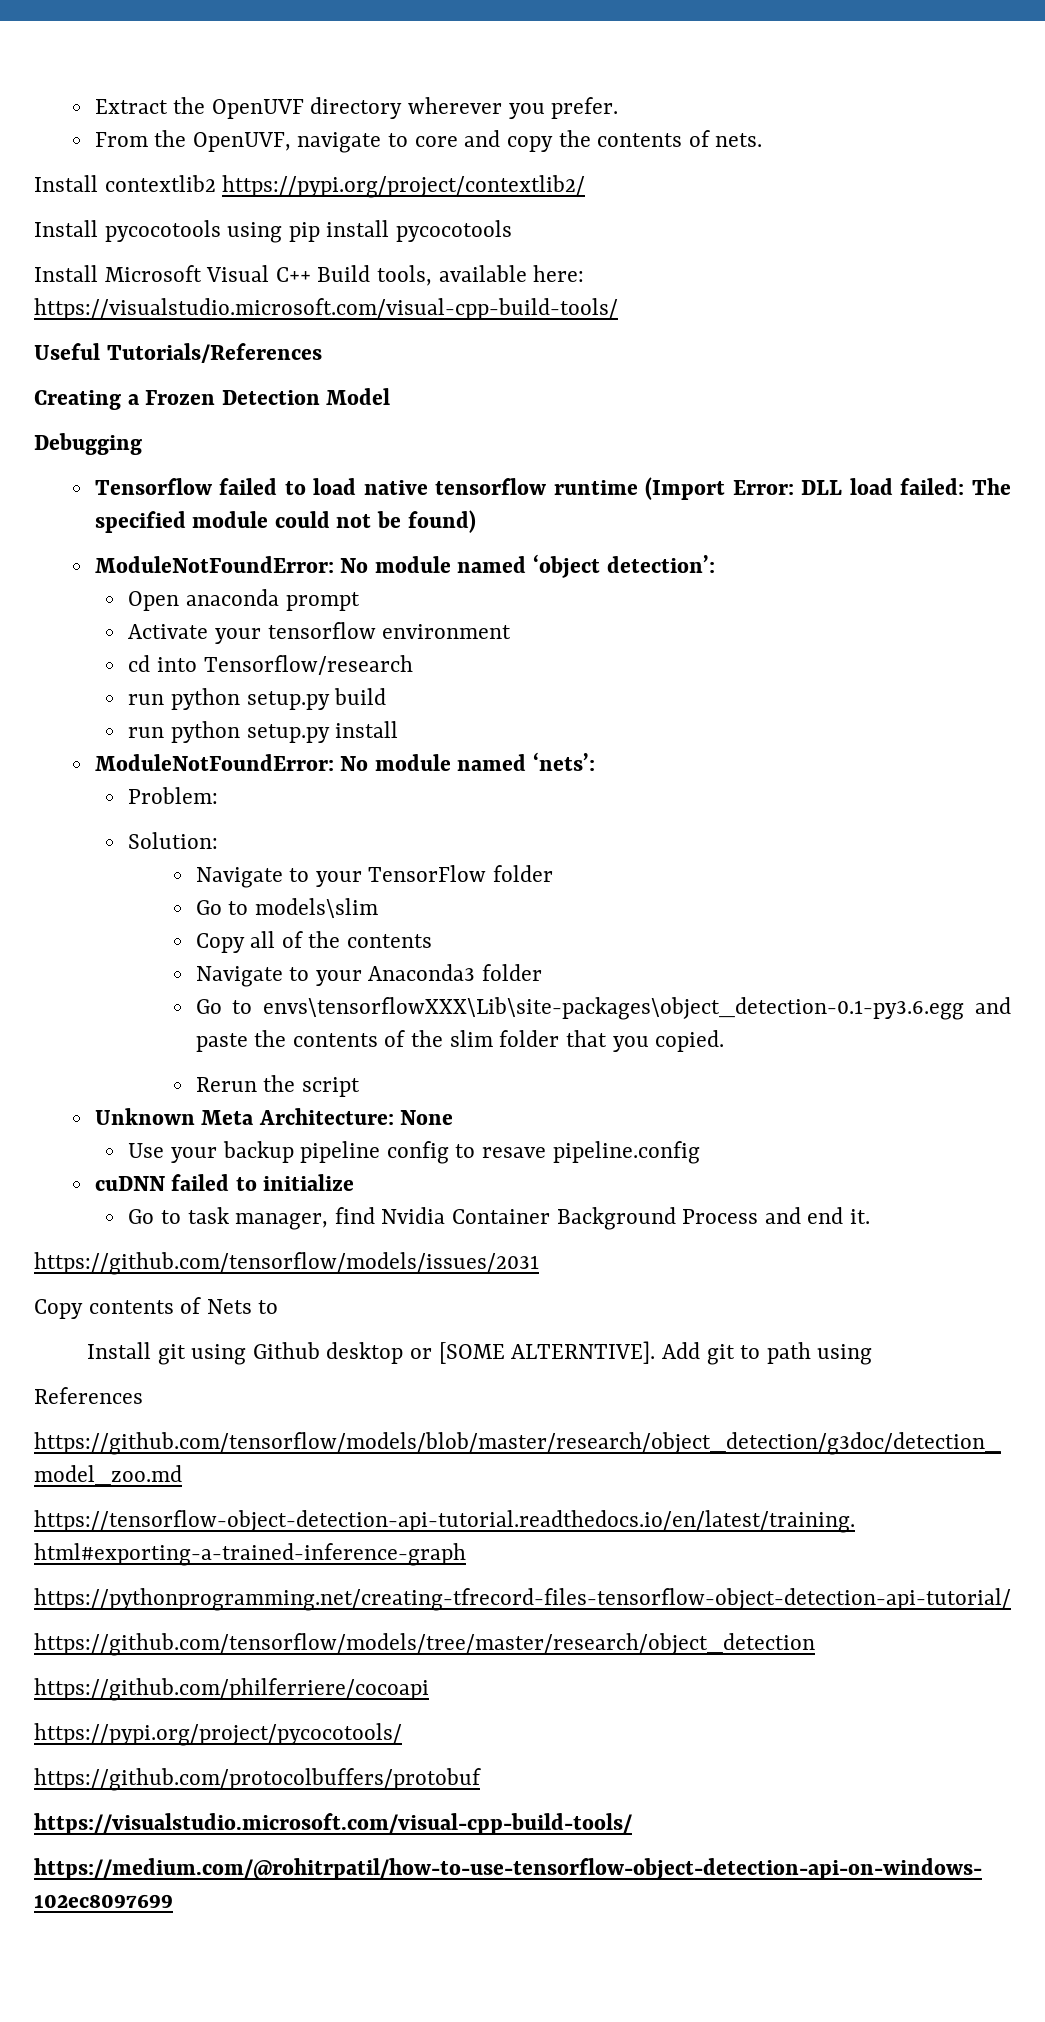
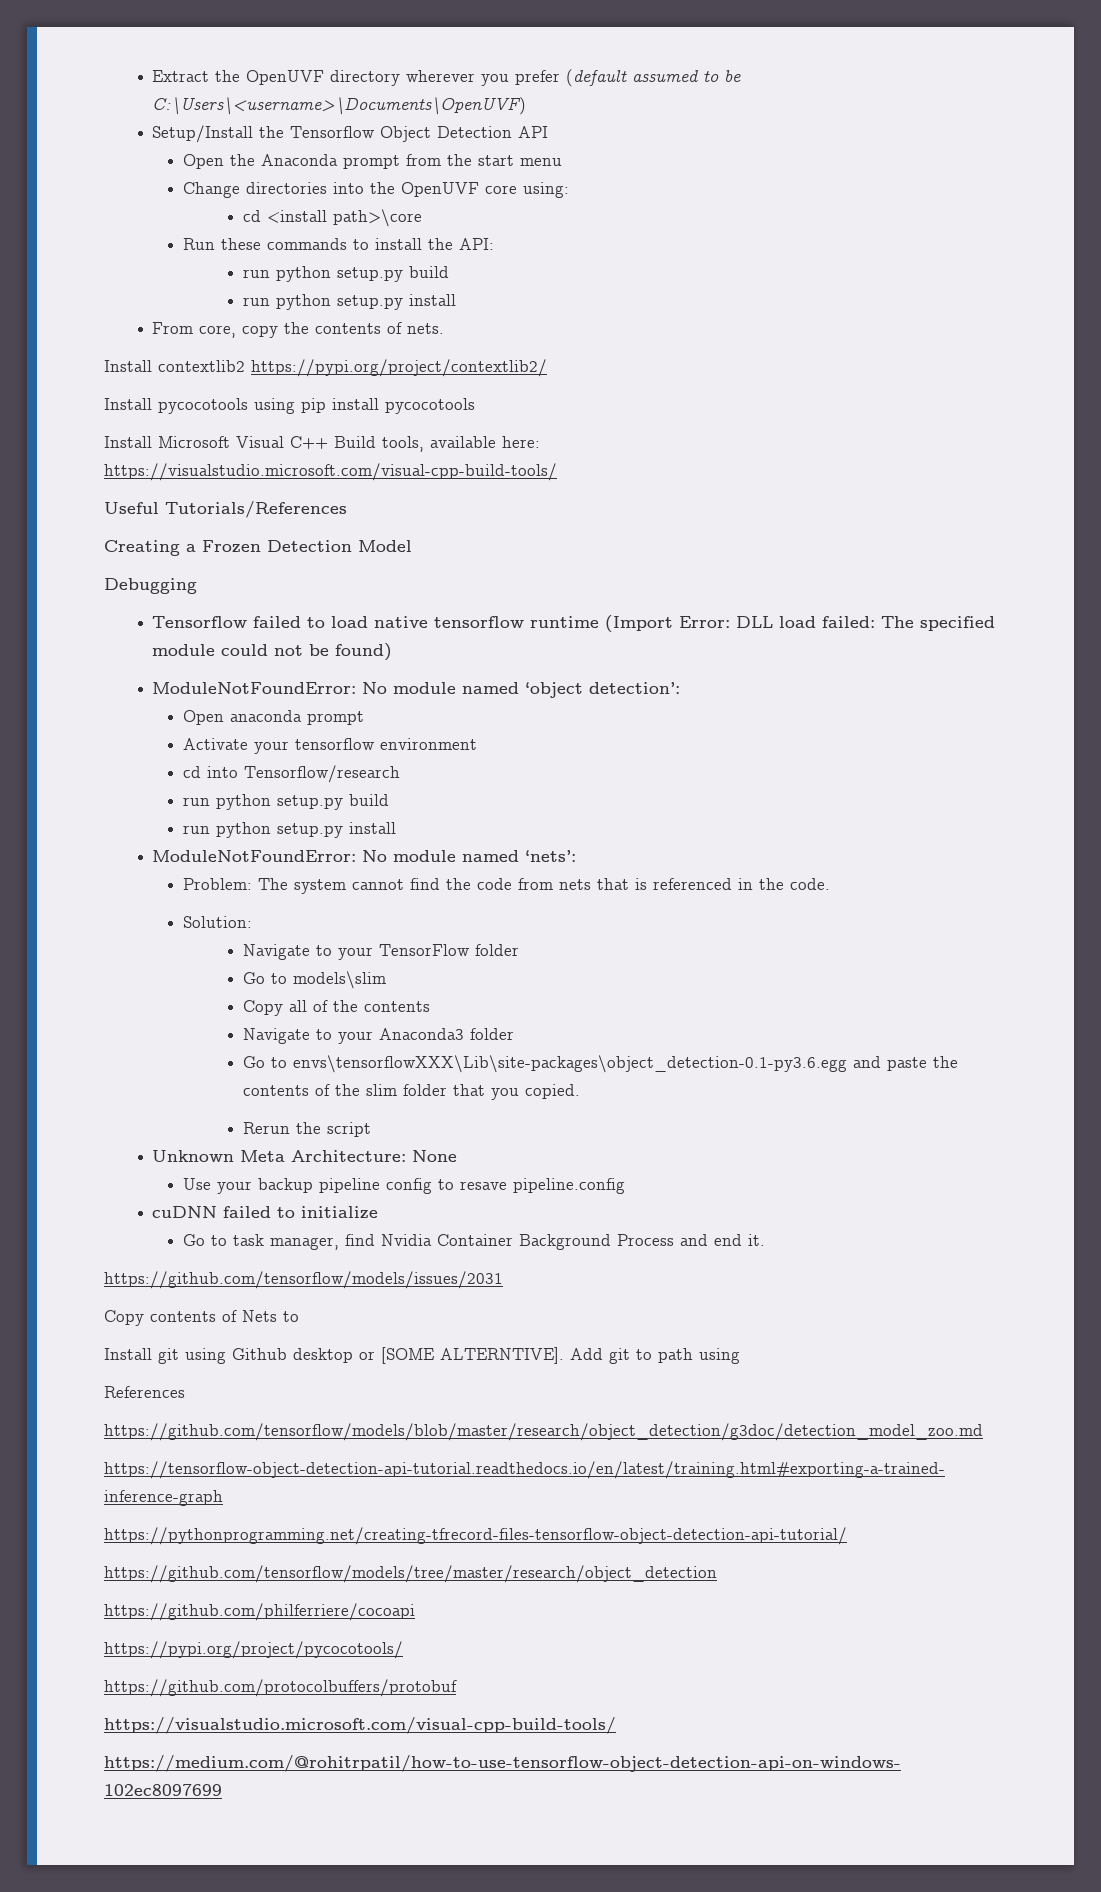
- Extract the OpenUVF directory wherever you prefer.
- From the OpenUVF, navigate to core and copy the contents of nets.
+ Extract the OpenUVF directory wherever you prefer (default assumed to be C:\Users\<username>\Documents\OpenUVF)
+ Setup/Install the Tensorflow Object Detection API
+ Open the Anaconda prompt from the start menu
+ Change directories into the OpenUVF core using:
+ cd <install path>\core
+ Run these commands to install the API:
+ run python setup.py build
+ run python setup.py install
+ From core, copy the contents of nets.
- Problem:
+ Problem: The system cannot find the code from nets that is referenced in the code.

